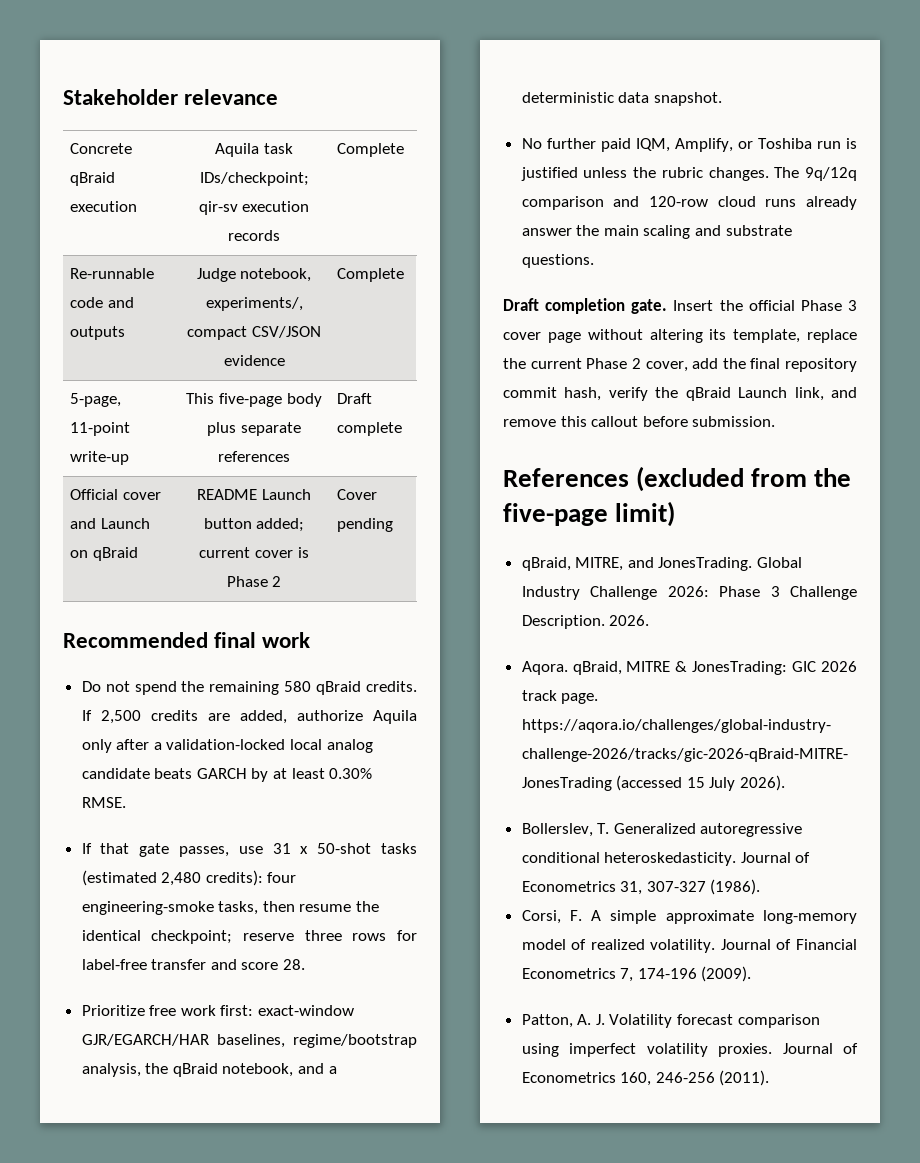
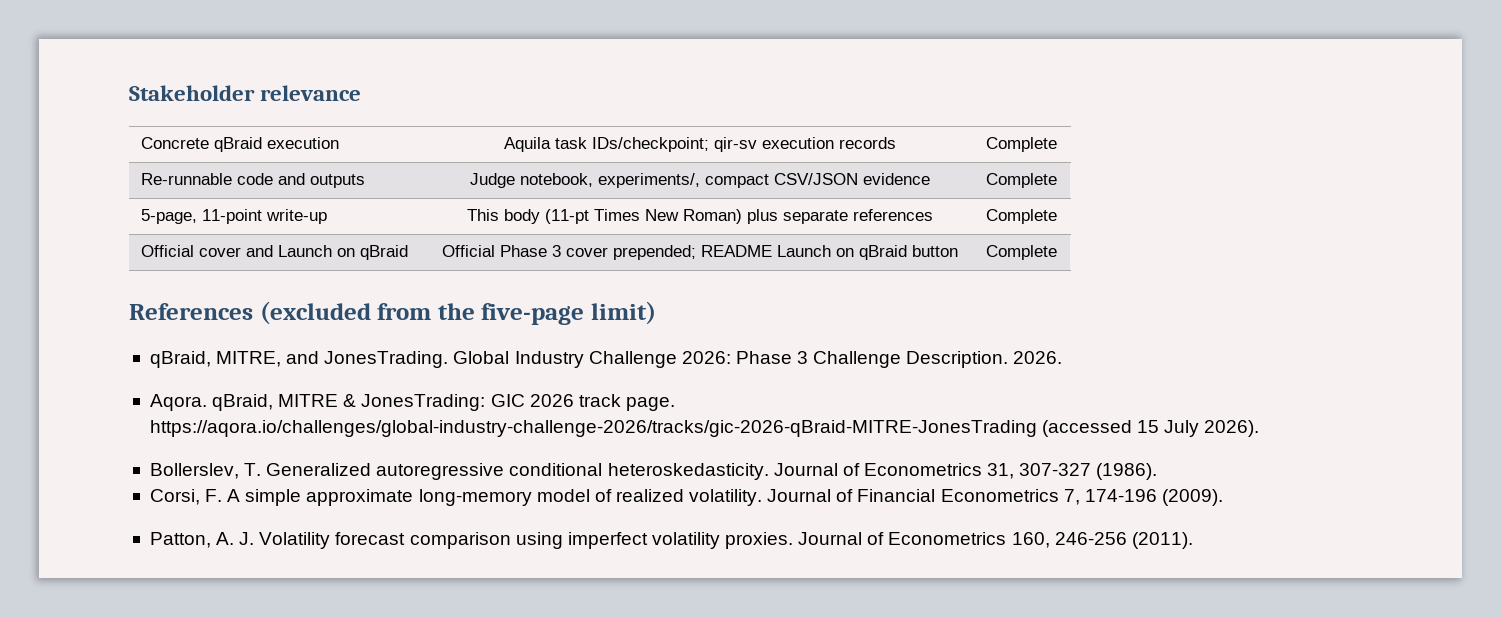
- 5-page, 11-point write-up | This five-page body plus separate references | Draft complete
+ 5-page, 11-point write-up | This body (11-pt Times New Roman) plus separate references | Complete
- Official cover and Launch on qBraid | README Launch button added; current cover is Phase 2 | Cover pending
- Recommended final work
- Do not spend the remaining 580 qBraid credits. If 2,500 credits are added, authorize Aquila only after a validation-locked local analog candidate beats GARCH by at least 0.30% RMSE.
- If that gate passes, use 31 x 50-shot tasks (estimated 2,480 credits): four engineering-smoke tasks, then resume the identical checkpoint; reserve three rows for label-free transfer and score 28.
- Prioritize free work first: exact-window GJR/EGARCH/HAR baselines, regime/bootstrap analysis, the qBraid notebook, and a deterministic data snapshot.
- No further paid IQM, Amplify, or Toshiba run is justified unless the rubric changes. The 9q/12q comparison and 120-row cloud runs already answer the main scaling and substrate questions.
- Draft completion gate. Insert the official Phase 3 cover page without altering its template, replace the current Phase 2 cover, add the final repository commit hash, verify the qBraid Launch link, and remove this callout before submission.
+ Official cover and Launch on qBraid | Official Phase 3 cover prepended; README Launch on qBraid button | Complete

